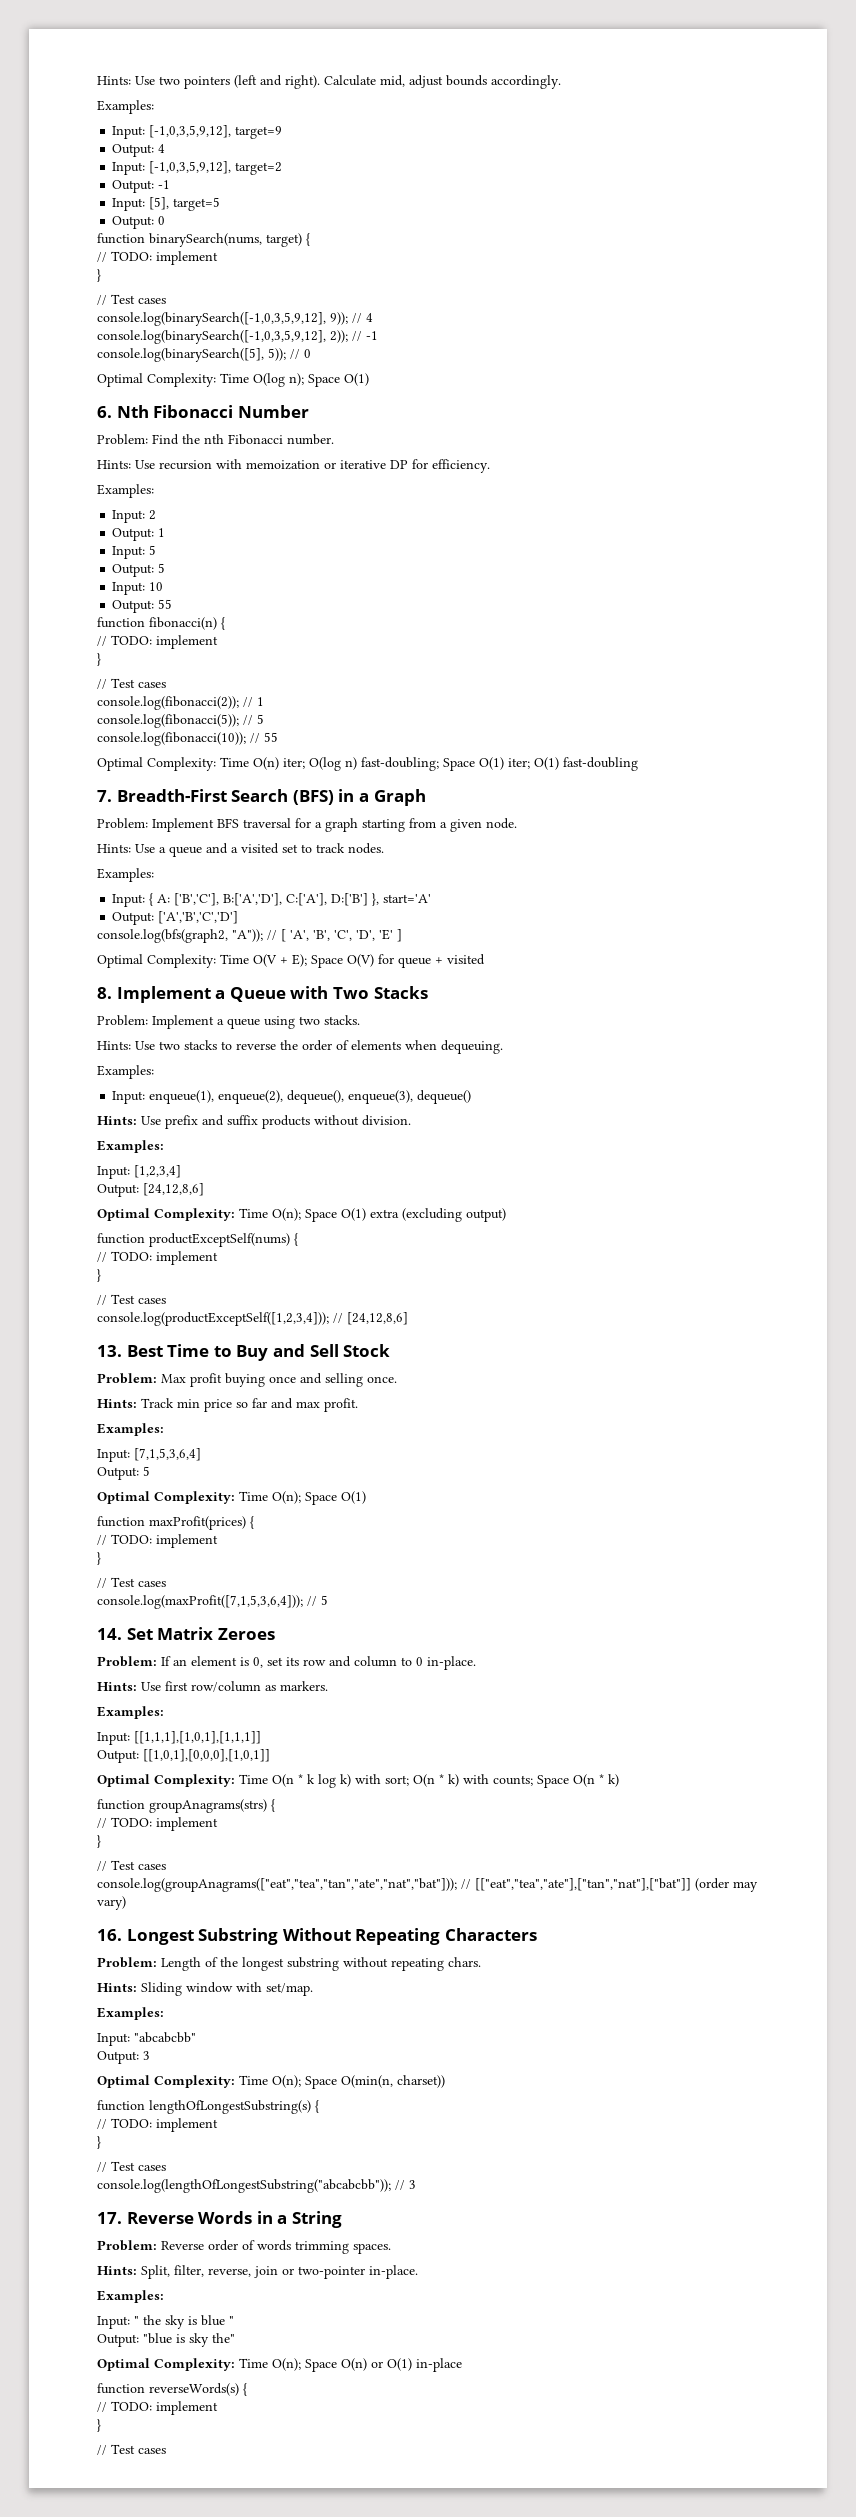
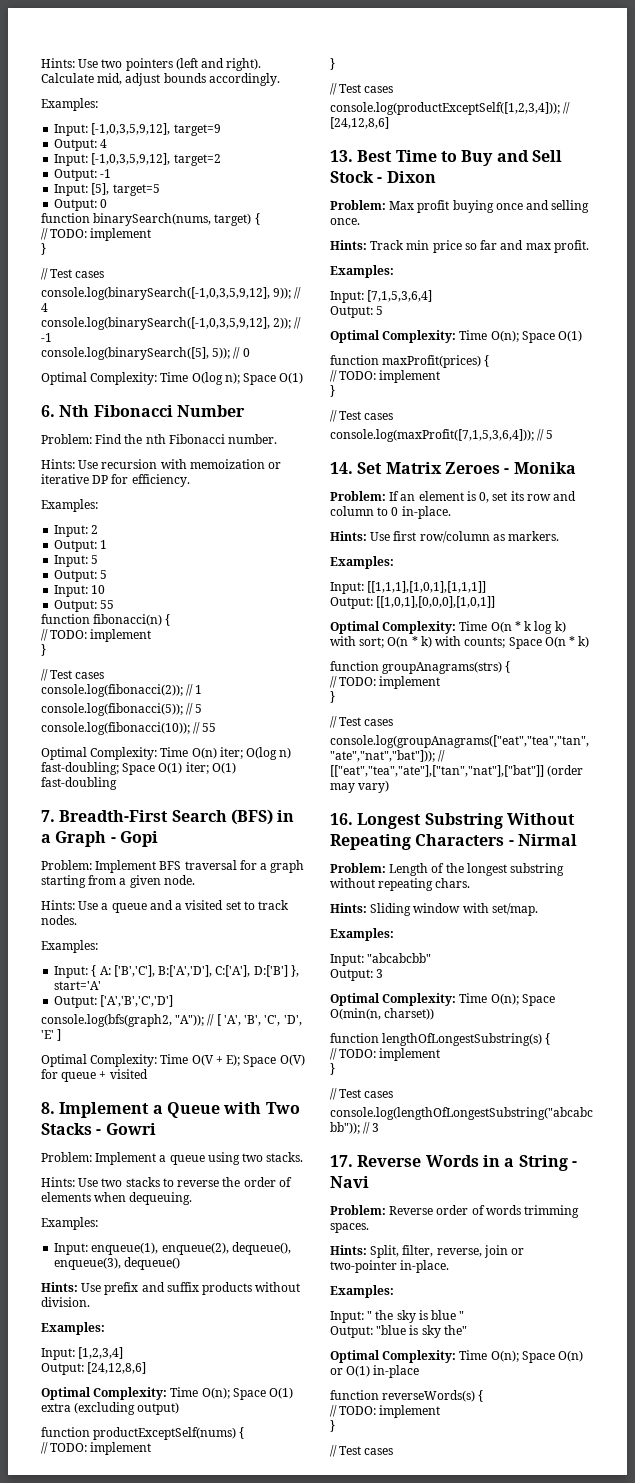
- 7. Breadth-First Search (BFS) in a Graph
+ 7. Breadth-First Search (BFS) in a Graph - Gopi
- 8. Implement a Queue with Two Stacks
+ 8. Implement a Queue with Two Stacks - Gowri
- 13. Best Time to Buy and Sell Stock
+ 13. Best Time to Buy and Sell Stock - Dixon
- 14. Set Matrix Zeroes
+ 14. Set Matrix Zeroes - Monika
- 16. Longest Substring Without Repeating Characters
+ 16. Longest Substring Without Repeating Characters - Nirmal
- 17. Reverse Words in a String
+ 17. Reverse Words in a String - Navi

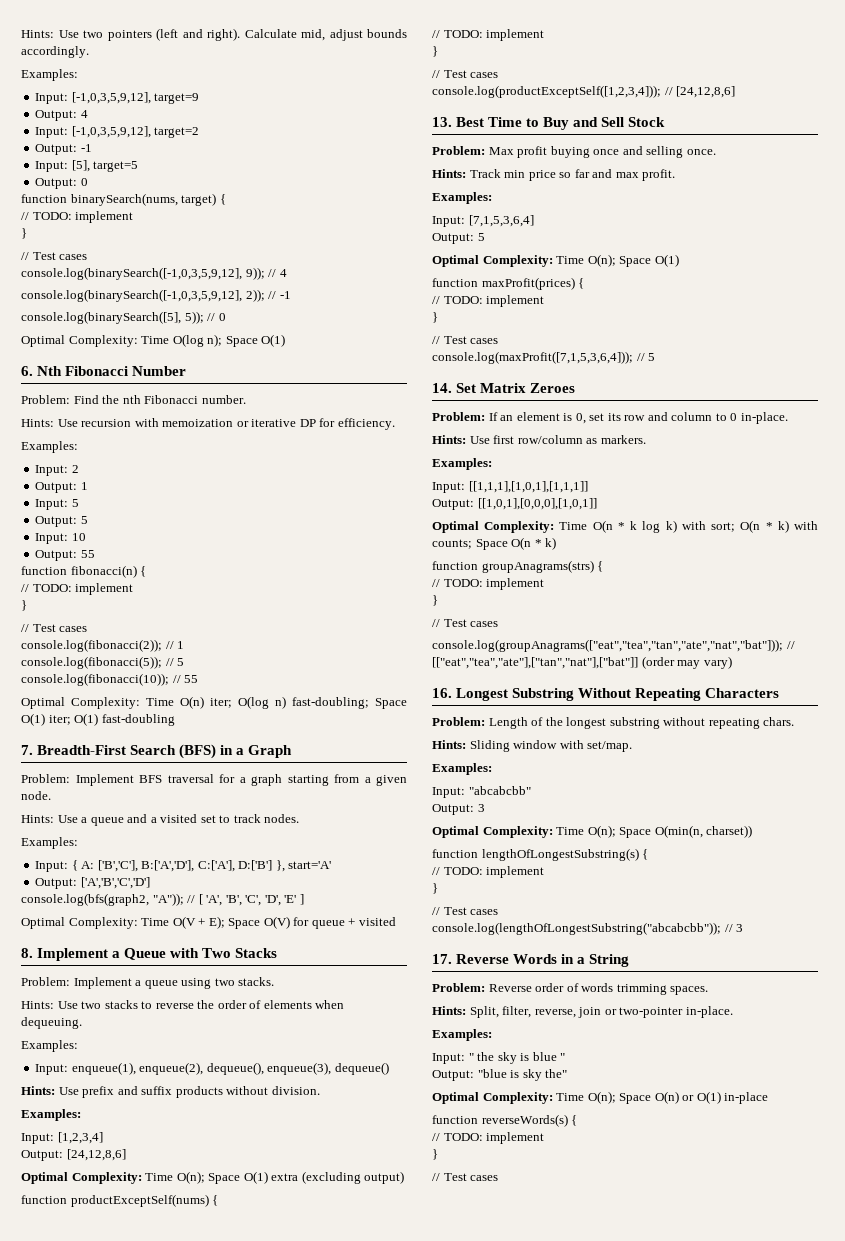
- 7. Breadth-First Search (BFS) in a Graph - Gopi
+ 7. Breadth-First Search (BFS) in a Graph
- 8. Implement a Queue with Two Stacks - Gowri
+ 8. Implement a Queue with Two Stacks
- 13. Best Time to Buy and Sell Stock - Dixon
+ 13. Best Time to Buy and Sell Stock
- 14. Set Matrix Zeroes - Monika
+ 14. Set Matrix Zeroes
- 16. Longest Substring Without Repeating Characters - Nirmal
+ 16. Longest Substring Without Repeating Characters
- 17. Reverse Words in a String - Navi
+ 17. Reverse Words in a String

